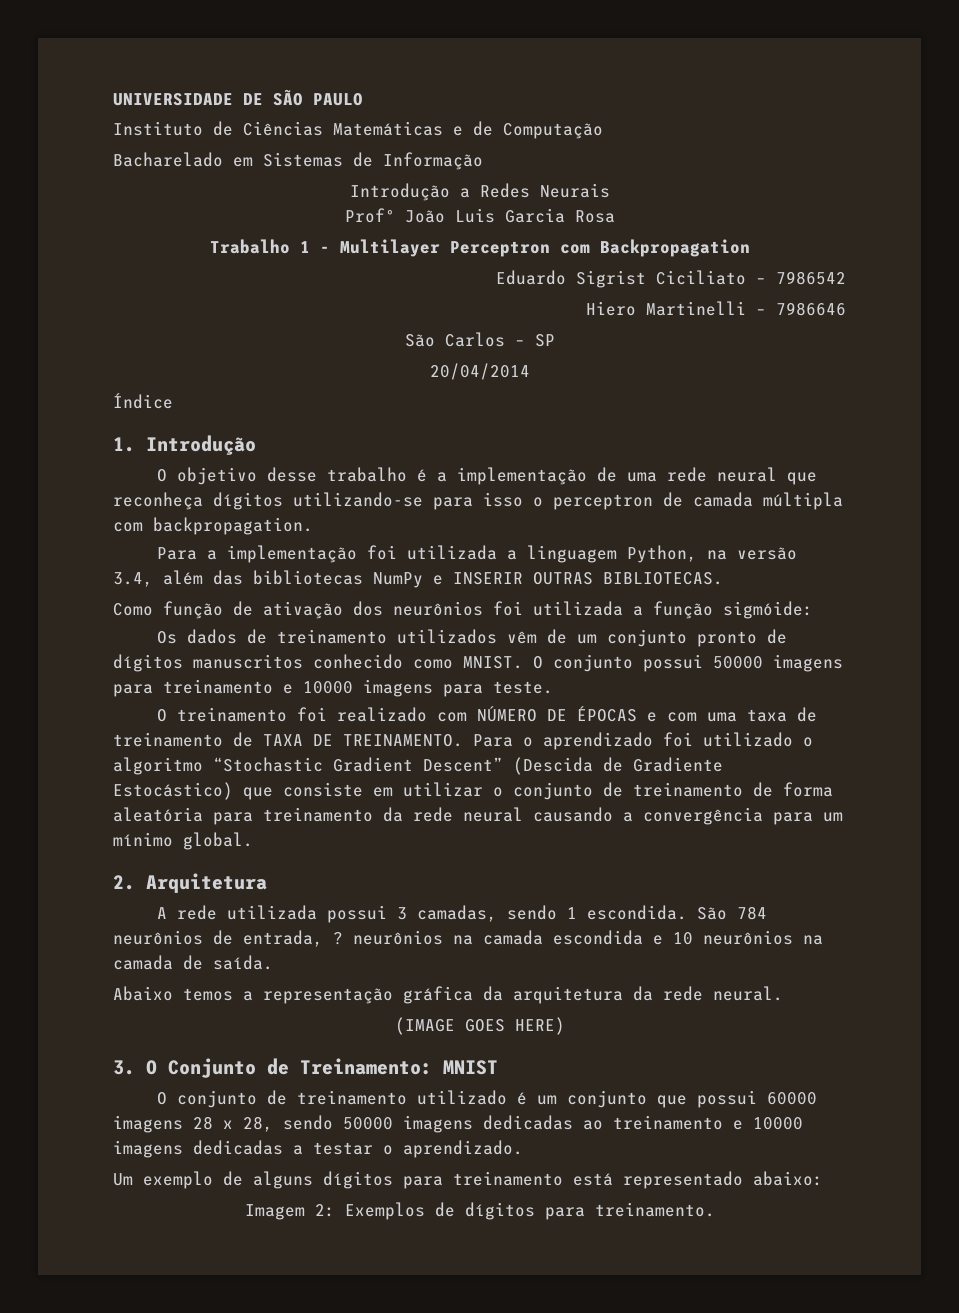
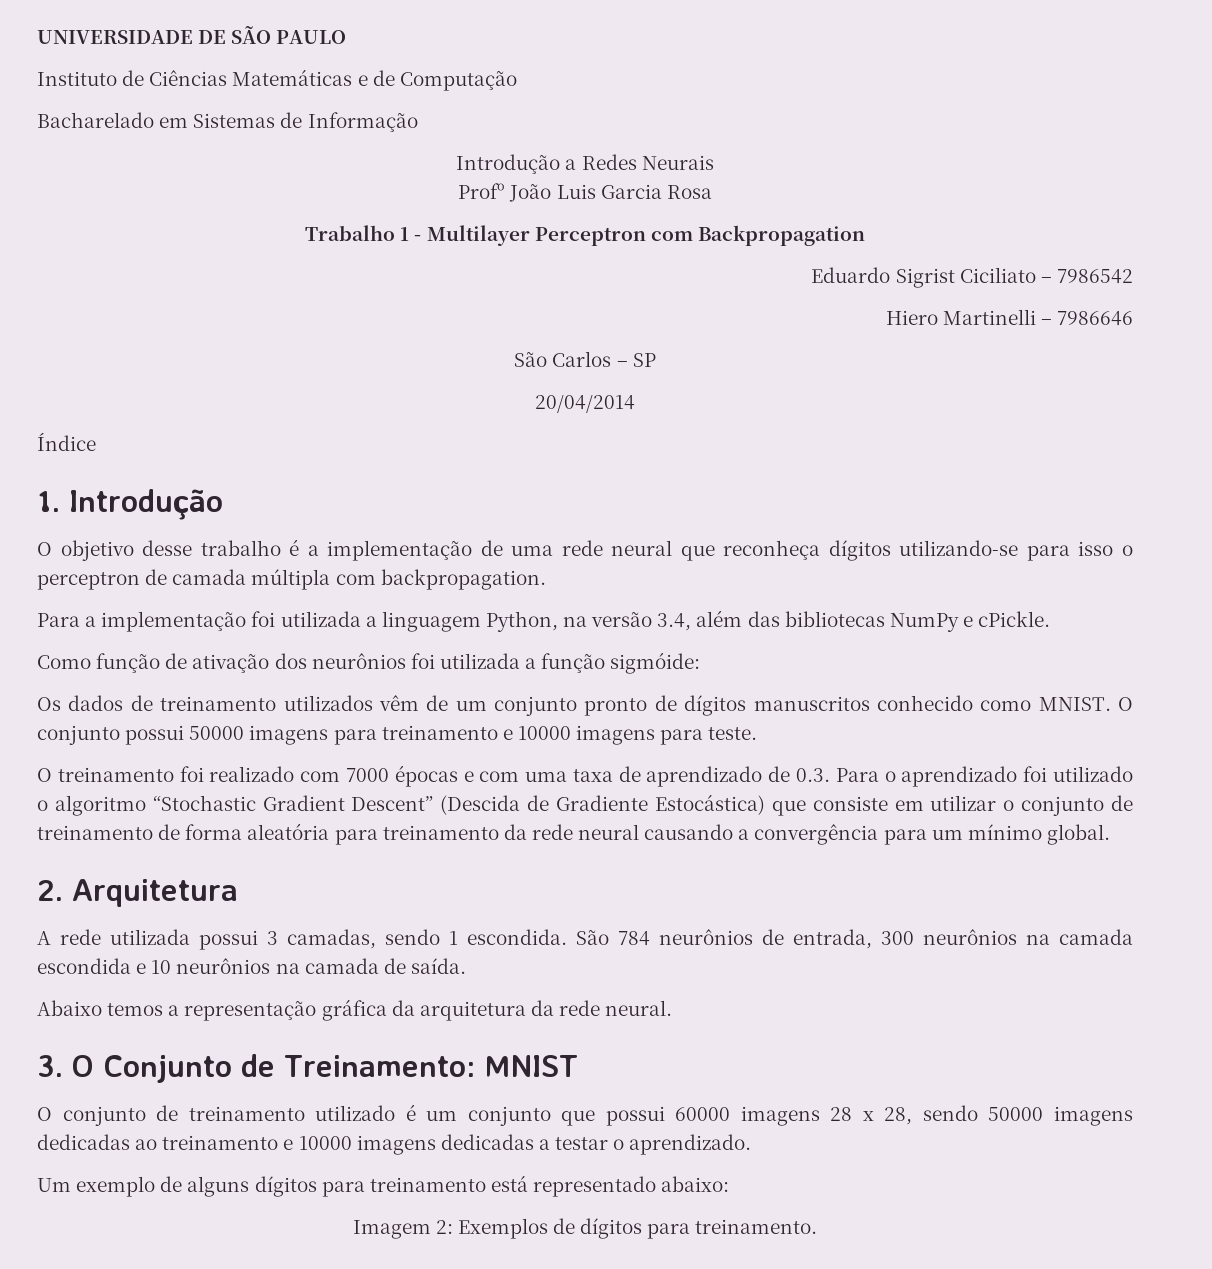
- Para a implementação foi utilizada a linguagem Python, na versão 3.4, além das bibliotecas NumPy e INSERIR OUTRAS BIBLIOTECAS.
+ Para a implementação foi utilizada a linguagem Python, na versão 3.4, além das bibliotecas NumPy e cPickle.
- O treinamento foi realizado com NÚMERO DE ÉPOCAS e com uma taxa de treinamento de TAXA DE TREINAMENTO. Para o aprendizado foi utilizado o algoritmo “Stochastic Gradient Descent” (Descida de Gradiente Estocástico) que consiste em utilizar o conjunto de treinamento de forma aleatória para treinamento da rede neural causando a convergência para um mínimo global.
+ O treinamento foi realizado com 7000 épocas e com uma taxa de aprendizado de 0.3. Para o aprendizado foi utilizado o algoritmo “Stochastic Gradient Descent” (Descida de Gradiente Estocástica) que consiste em utilizar o conjunto de treinamento de forma aleatória para treinamento da rede neural causando a convergência para um mínimo global.
- São 784 neurônios de entrada, ? neurônios na camada escondida e 10 neurônios na camada de saída.
+ São 784 neurônios de entrada, 300 neurônios na camada escondida e 10 neurônios na camada de saída.
- (IMAGE GOES HERE)

